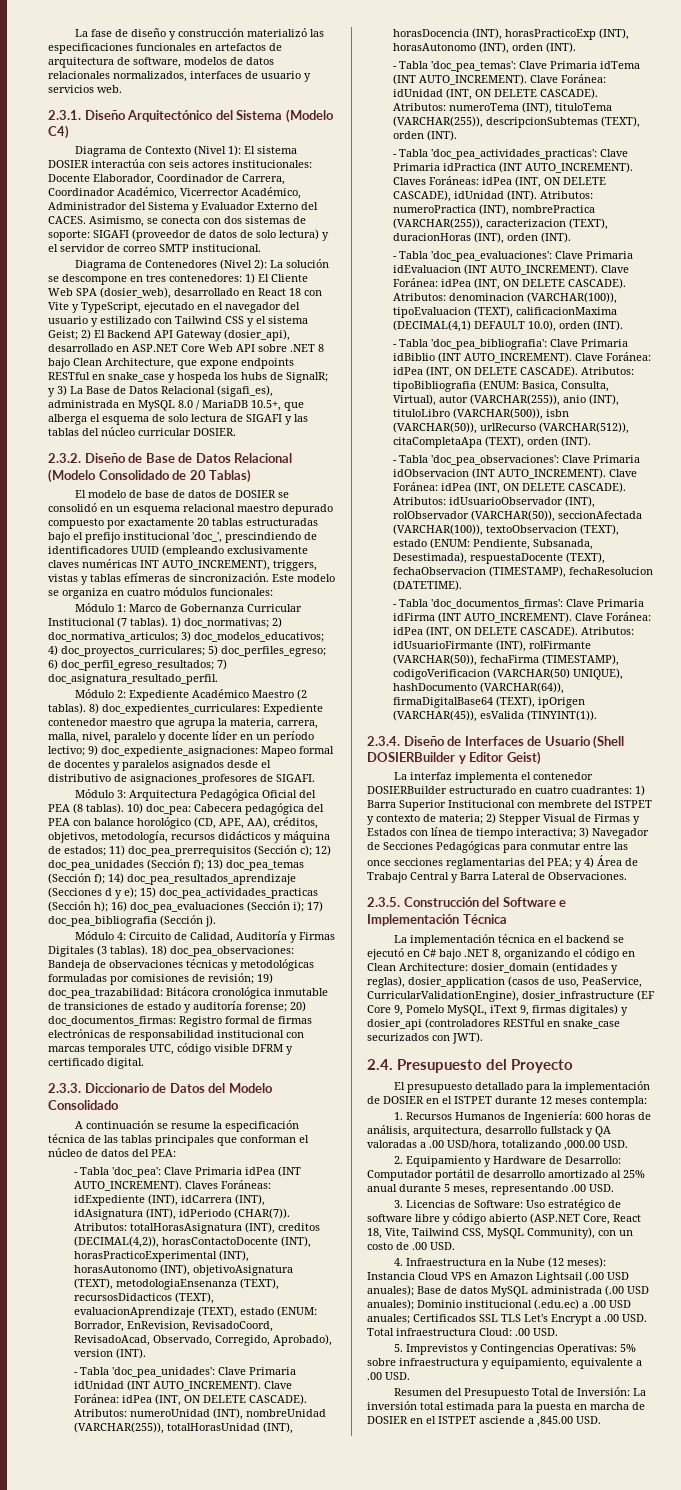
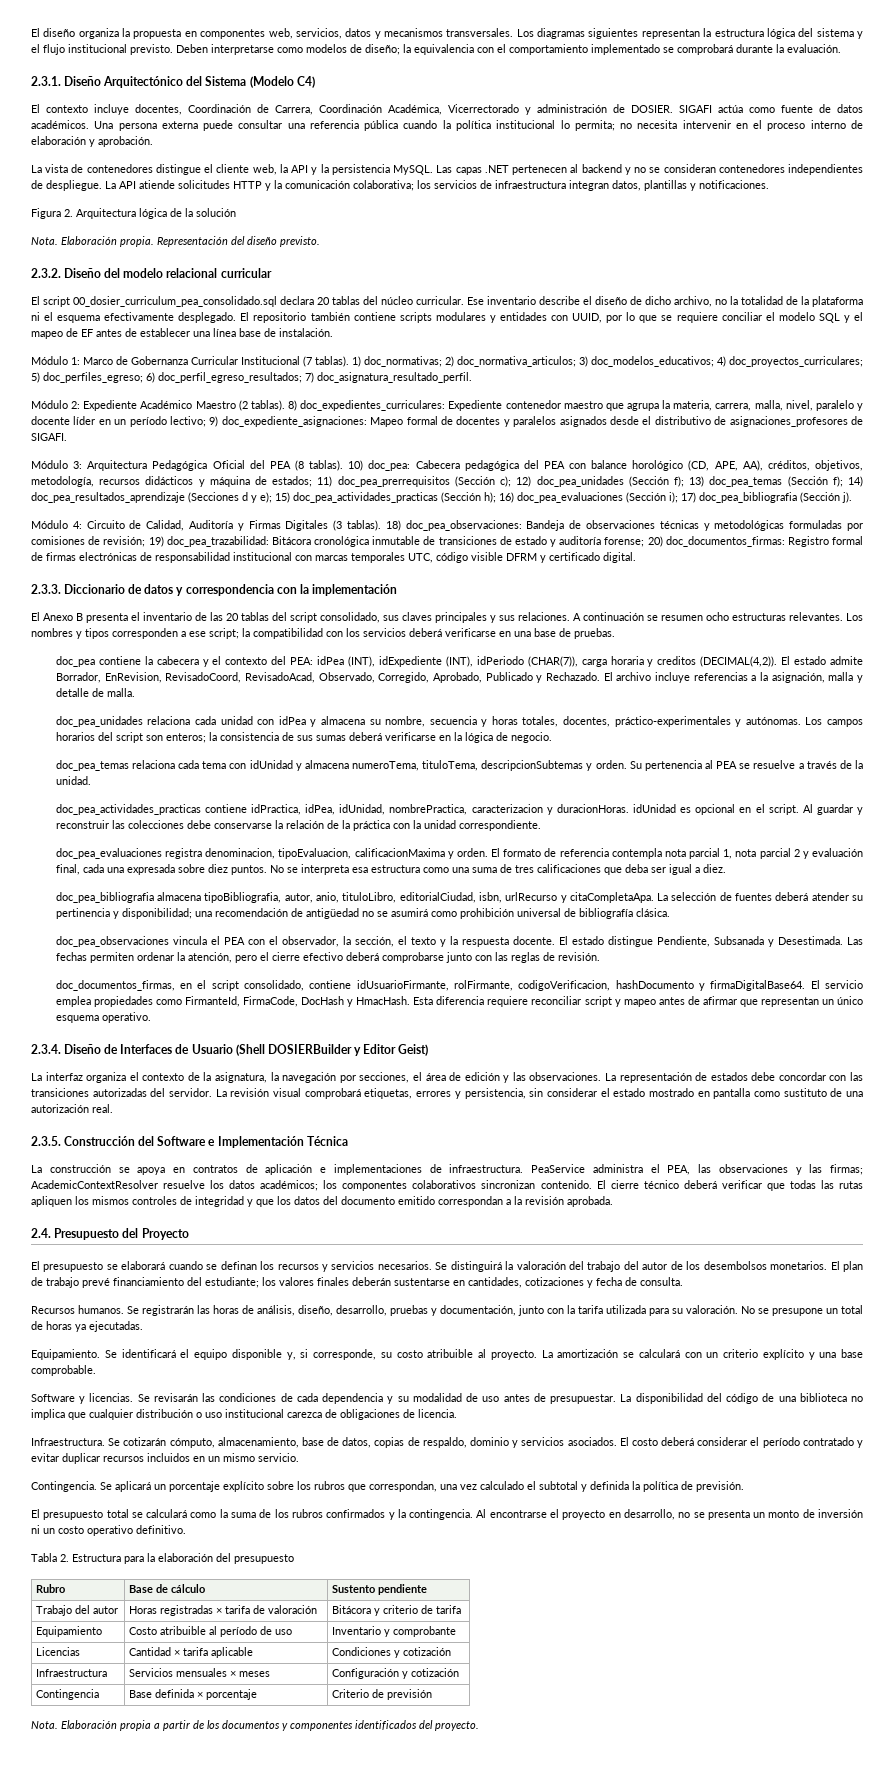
- La fase de diseño y construcción materializó las especificaciones funcionales en artefactos de arquitectura de software, modelos de datos relacionales normalizados, interfaces de usuario y servicios web.
+ El diseño organiza la propuesta en componentes web, servicios, datos y mecanismos transversales. Los diagramas siguientes representan la estructura lógica del sistema y el flujo institucional previsto. Deben interpretarse como modelos de diseño; la equivalencia con el comportamiento implementado se comprobará durante la evaluación.
- Diagrama de Contexto (Nivel 1): El sistema DOSIER interactúa con seis actores institucionales: Docente Elaborador, Coordinador de Carrera, Coordinador Académico, Vicerrector Académico, Administrador del Sistema y Evaluador Externo del CACES. Asimismo, se conecta con dos sistemas de soporte: SIGAFI (proveedor de datos de solo lectura) y el servidor de correo SMTP institucional.
- Diagrama de Contenedores (Nivel 2): La solución se descompone en tres contenedores: 1) El Cliente Web SPA (dosier_web), desarrollado en React 18 con Vite y TypeScript, ejecutado en el navegador del usuario y estilizado con Tailwind CSS y el sistema Geist; 2) El Backend API Gateway (dosier_api), desarrollado en ASP.NET Core Web API sobre .NET 8 bajo Clean Architecture, que expone endpoints RESTful en snake_case y hospeda los hubs de SignalR; y 3) La Base de Datos Relacional (sigafi_es), administrada en MySQL 8.0 / MariaDB 10.5+, que alberga el esquema de solo lectura de SIGAFI y las tablas del núcleo curricular DOSIER.
- 2.3.2. Diseño de Base de Datos Relacional (Modelo Consolidado de 20 Tablas)
- El modelo de base de datos de DOSIER se consolidó en un esquema relacional maestro depurado compuesto por exactamente 20 tablas estructuradas bajo el prefijo institucional 'doc_', prescindiendo de identificadores UUID (empleando exclusivamente claves numéricas INT AUTO_INCREMENT), triggers, vistas y tablas efímeras de sincronización. Este modelo se organiza en cuatro módulos funcionales:
+ El contexto incluye docentes, Coordinación de Carrera, Coordinación Académica, Vicerrectorado y administración de DOSIER. SIGAFI actúa como fuente de datos académicos. Una persona externa puede consultar una referencia pública cuando la política institucional lo permita; no necesita intervenir en el proceso interno de elaboración y aprobación.
+ La vista de contenedores distingue el cliente web, la API y la persistencia MySQL. Las capas .NET pertenecen al backend y no se consideran contenedores independientes de despliegue. La API atiende solicitudes HTTP y la comunicación colaborativa; los servicios de infraestructura integran datos, plantillas y notificaciones.
+ Figura 2. Arquitectura lógica de la solución
+ Nota. Elaboración propia. Representación del diseño previsto.
+ 2.3.2. Diseño del modelo relacional curricular
+ El script 00_dosier_curriculum_pea_consolidado.sql declara 20 tablas del núcleo curricular. Ese inventario describe el diseño de dicho archivo, no la totalidad de la plataforma ni el esquema efectivamente desplegado. El repositorio también contiene scripts modulares y entidades con UUID, por lo que se requiere conciliar el modelo SQL y el mapeo de EF antes de establecer una línea base de instalación.
- 2.3.3. Diccionario de Datos del Modelo Consolidado
- A continuación se resume la especificación técnica de las tablas principales que conforman el núcleo de datos del PEA:
- - Tabla 'doc_pea': Clave Primaria idPea (INT AUTO_INCREMENT). Claves Foráneas: idExpediente (INT), idCarrera (INT), idAsignatura (INT), idPeriodo (CHAR(7)). Atributos: totalHorasAsignatura (INT), creditos (DECIMAL(4,2)), horasContactoDocente (INT), horasPracticoExperimental (INT), horasAutonomo (INT), objetivoAsignatura (TEXT), metodologiaEnsenanza (TEXT), recursosDidacticos (TEXT), evaluacionAprendizaje (TEXT), estado (ENUM: Borrador, EnRevision, RevisadoCoord, RevisadoAcad, Observado, Corregido, Aprobado), version (INT).
- - Tabla 'doc_pea_unidades': Clave Primaria idUnidad (INT AUTO_INCREMENT). Clave Foránea: idPea (INT, ON DELETE CASCADE). Atributos: numeroUnidad (INT), nombreUnidad (VARCHAR(255)), totalHorasUnidad (INT), horasDocencia (INT), horasPracticoExp (INT), horasAutonomo (INT), orden (INT).
- - Tabla 'doc_pea_temas': Clave Primaria idTema (INT AUTO_INCREMENT). Clave Foránea: idUnidad (INT, ON DELETE CASCADE). Atributos: numeroTema (INT), tituloTema (VARCHAR(255)), descripcionSubtemas (TEXT), orden (INT).
- - Tabla 'doc_pea_actividades_practicas': Clave Primaria idPractica (INT AUTO_INCREMENT). Claves Foráneas: idPea (INT, ON DELETE CASCADE), idUnidad (INT). Atributos: numeroPractica (INT), nombrePractica (VARCHAR(255)), caracterizacion (TEXT), duracionHoras (INT), orden (INT).
- - Tabla 'doc_pea_evaluaciones': Clave Primaria idEvaluacion (INT AUTO_INCREMENT). Clave Foránea: idPea (INT, ON DELETE CASCADE). Atributos: denominacion (VARCHAR(100)), tipoEvaluacion (TEXT), calificacionMaxima (DECIMAL(4,1) DEFAULT 10.0), orden (INT).
- - Tabla 'doc_pea_bibliografia': Clave Primaria idBiblio (INT AUTO_INCREMENT). Clave Foránea: idPea (INT, ON DELETE CASCADE). Atributos: tipoBibliografia (ENUM: Basica, Consulta, Virtual), autor (VARCHAR(255)), anio (INT), tituloLibro (VARCHAR(500)), isbn (VARCHAR(50)), urlRecurso (VARCHAR(512)), citaCompletaApa (TEXT), orden (INT).
- - Tabla 'doc_pea_observaciones': Clave Primaria idObservacion (INT AUTO_INCREMENT). Clave Foránea: idPea (INT, ON DELETE CASCADE). Atributos: idUsuarioObservador (INT), rolObservador (VARCHAR(50)), seccionAfectada (VARCHAR(100)), textoObservacion (TEXT), estado (ENUM: Pendiente, Subsanada, Desestimada), respuestaDocente (TEXT), fechaObservacion (TIMESTAMP), fechaResolucion (DATETIME).
- - Tabla 'doc_documentos_firmas': Clave Primaria idFirma (INT AUTO_INCREMENT). Clave Foránea: idPea (INT, ON DELETE CASCADE). Atributos: idUsuarioFirmante (INT), rolFirmante (VARCHAR(50)), fechaFirma (TIMESTAMP), codigoVerificacion (VARCHAR(50) UNIQUE), hashDocumento (VARCHAR(64)), firmaDigitalBase64 (TEXT), ipOrigen (VARCHAR(45)), esValida (TINYINT(1)).
+ 2.3.3. Diccionario de datos y correspondencia con la implementación
+ El Anexo B presenta el inventario de las 20 tablas del script consolidado, sus claves principales y sus relaciones. A continuación se resumen ocho estructuras relevantes. Los nombres y tipos corresponden a ese script; la compatibilidad con los servicios deberá verificarse en una base de pruebas.
+ doc_pea contiene la cabecera y el contexto del PEA: idPea (INT), idExpediente (INT), idPeriodo (CHAR(7)), carga horaria y creditos (DECIMAL(4,2)). El estado admite Borrador, EnRevision, RevisadoCoord, RevisadoAcad, Observado, Corregido, Aprobado, Publicado y Rechazado. El archivo incluye referencias a la asignación, malla y detalle de malla.
+ doc_pea_unidades relaciona cada unidad con idPea y almacena su nombre, secuencia y horas totales, docentes, práctico-experimentales y autónomas. Los campos horarios del script son enteros; la consistencia de sus sumas deberá verificarse en la lógica de negocio.
+ doc_pea_temas relaciona cada tema con idUnidad y almacena numeroTema, tituloTema, descripcionSubtemas y orden. Su pertenencia al PEA se resuelve a través de la unidad.
+ doc_pea_actividades_practicas contiene idPractica, idPea, idUnidad, nombrePractica, caracterizacion y duracionHoras. idUnidad es opcional en el script. Al guardar y reconstruir las colecciones debe conservarse la relación de la práctica con la unidad correspondiente.
+ doc_pea_evaluaciones registra denominacion, tipoEvaluacion, calificacionMaxima y orden. El formato de referencia contempla nota parcial 1, nota parcial 2 y evaluación final, cada una expresada sobre diez puntos. No se interpreta esa estructura como una suma de tres calificaciones que deba ser igual a diez.
+ doc_pea_bibliografia almacena tipoBibliografia, autor, anio, tituloLibro, editorialCiudad, isbn, urlRecurso y citaCompletaApa. La selección de fuentes deberá atender su pertinencia y disponibilidad; una recomendación de antigüedad no se asumirá como prohibición universal de bibliografía clásica.
+ doc_pea_observaciones vincula el PEA con el observador, la sección, el texto y la respuesta docente. El estado distingue Pendiente, Subsanada y Desestimada. Las fechas permiten ordenar la atención, pero el cierre efectivo deberá comprobarse junto con las reglas de revisión.
+ doc_documentos_firmas, en el script consolidado, contiene idUsuarioFirmante, rolFirmante, codigoVerificacion, hashDocumento y firmaDigitalBase64. El servicio emplea propiedades como FirmanteId, FirmaCode, DocHash y HmacHash. Esta diferencia requiere reconciliar script y mapeo antes de afirmar que representan un único esquema operativo.
- La interfaz implementa el contenedor DOSIERBuilder estructurado en cuatro cuadrantes: 1) Barra Superior Institucional con membrete del ISTPET y contexto de materia; 2) Stepper Visual de Firmas y Estados con línea de tiempo interactiva; 3) Navegador de Secciones Pedagógicas para conmutar entre las once secciones reglamentarias del PEA; y 4) Área de Trabajo Central y Barra Lateral de Observaciones.
+ La interfaz organiza el contexto de la asignatura, la navegación por secciones, el área de edición y las observaciones. La representación de estados debe concordar con las transiciones autorizadas del servidor. La revisión visual comprobará etiquetas, errores y persistencia, sin considerar el estado mostrado en pantalla como sustituto de una autorización real.
- La implementación técnica en el backend se ejecutó en C# bajo .NET 8, organizando el código en Clean Architecture: dosier_domain (entidades y reglas), dosier_application (casos de uso, PeaService, CurricularValidationEngine), dosier_infrastructure (EF Core 9, Pomelo MySQL, iText 9, firmas digitales) y dosier_api (controladores RESTful en snake_case securizados con JWT).
+ La construcción se apoya en contratos de aplicación e implementaciones de infraestructura. PeaService administra el PEA, las observaciones y las firmas; AcademicContextResolver resuelve los datos académicos; los componentes colaborativos sincronizan contenido. El cierre técnico deberá verificar que todas las rutas apliquen los mismos controles de integridad y que los datos del documento emitido correspondan a la revisión aprobada.
- El presupuesto detallado para la implementación de DOSIER en el ISTPET durante 12 meses contempla:
- 1. Recursos Humanos de Ingeniería: 600 horas de análisis, arquitectura, desarrollo fullstack y QA valoradas a .00 USD/hora, totalizando ,000.00 USD.
- 2. Equipamiento y Hardware de Desarrollo: Computador portátil de desarrollo amortizado al 25% anual durante 5 meses, representando .00 USD.
- 3. Licencias de Software: Uso estratégico de software libre y código abierto (ASP.NET Core, React 18, Vite, Tailwind CSS, MySQL Community), con un costo de .00 USD.
- 4. Infraestructura en la Nube (12 meses): Instancia Cloud VPS en Amazon Lightsail (.00 USD anuales); Base de datos MySQL administrada (.00 USD anuales); Dominio institucional (.edu.ec) a .00 USD anuales; Certificados SSL TLS Let's Encrypt a .00 USD. Total infraestructura Cloud: .00 USD.
- 5. Imprevistos y Contingencias Operativas: 5% sobre infraestructura y equipamiento, equivalente a .00 USD.
- Resumen del Presupuesto Total de Inversión: La inversión total estimada para la puesta en marcha de DOSIER en el ISTPET asciende a ,845.00 USD.
+ El presupuesto se elaborará cuando se definan los recursos y servicios necesarios. Se distinguirá la valoración del trabajo del autor de los desembolsos monetarios. El plan de trabajo prevé financiamiento del estudiante; los valores finales deberán sustentarse en cantidades, cotizaciones y fecha de consulta.
+ Recursos humanos. Se registrarán las horas de análisis, diseño, desarrollo, pruebas y documentación, junto con la tarifa utilizada para su valoración. No se presupone un total de horas ya ejecutadas.
+ Equipamiento. Se identificará el equipo disponible y, si corresponde, su costo atribuible al proyecto. La amortización se calculará con un criterio explícito y una base comprobable.
+ Software y licencias. Se revisarán las condiciones de cada dependencia y su modalidad de uso antes de presupuestar. La disponibilidad del código de una biblioteca no implica que cualquier distribución o uso institucional carezca de obligaciones de licencia.
+ Infraestructura. Se cotizarán cómputo, almacenamiento, base de datos, copias de respaldo, dominio y servicios asociados. El costo deberá considerar el período contratado y evitar duplicar recursos incluidos en un mismo servicio.
+ Contingencia. Se aplicará un porcentaje explícito sobre los rubros que correspondan, una vez calculado el subtotal y definida la política de previsión.
+ El presupuesto total se calculará como la suma de los rubros confirmados y la contingencia. Al encontrarse el proyecto en desarrollo, no se presenta un monto de inversión ni un costo operativo definitivo.
+ Tabla 2. Estructura para la elaboración del presupuesto
+ Rubro | Base de cálculo | Sustento pendiente
+ Trabajo del autor | Horas registradas × tarifa de valoración | Bitácora y criterio de tarifa
+ Equipamiento | Costo atribuible al período de uso | Inventario y comprobante
+ Licencias | Cantidad × tarifa aplicable | Condiciones y cotización
+ Infraestructura | Servicios mensuales × meses | Configuración y cotización
+ Contingencia | Base definida × porcentaje | Criterio de previsión
+ Nota. Elaboración propia a partir de los documentos y componentes identificados del proyecto.

